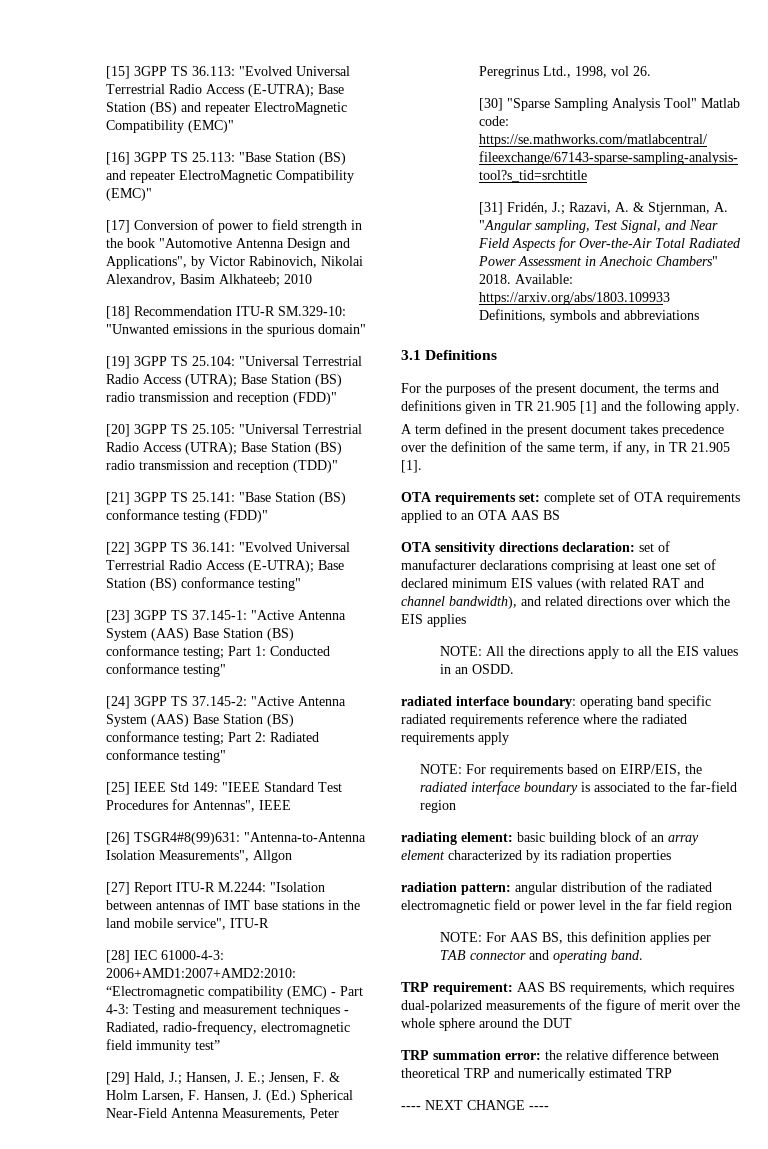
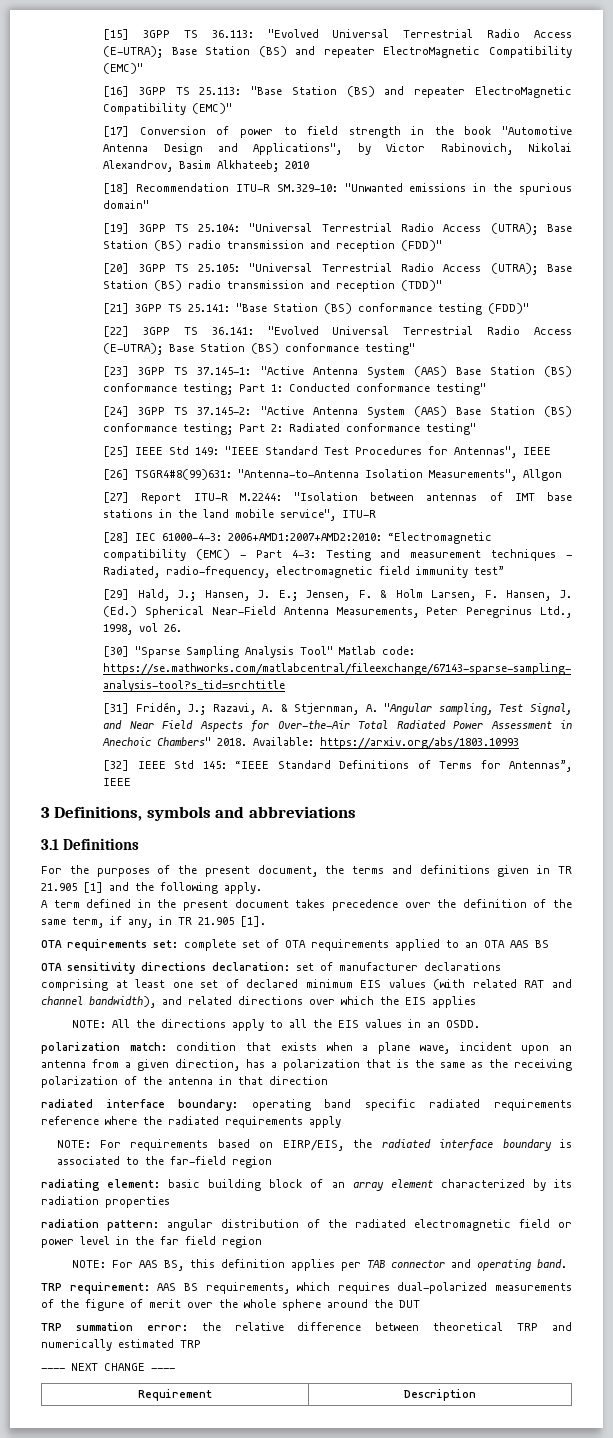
- Available: https://arxiv.org/abs/1803.109933 Definitions, symbols and abbreviations
+ Available: https://arxiv.org/abs/1803.10993
+ [32] IEEE Std 145: “IEEE Standard Definitions of Terms for Antennas”, IEEE
+ 3 Definitions, symbols and abbreviations
+ polarization match: condition that exists when a plane wave, incident upon an antenna from a given direction, has a polarization that is the same as the receiving polarization of the antenna in that direction
+ Requirement | Description

